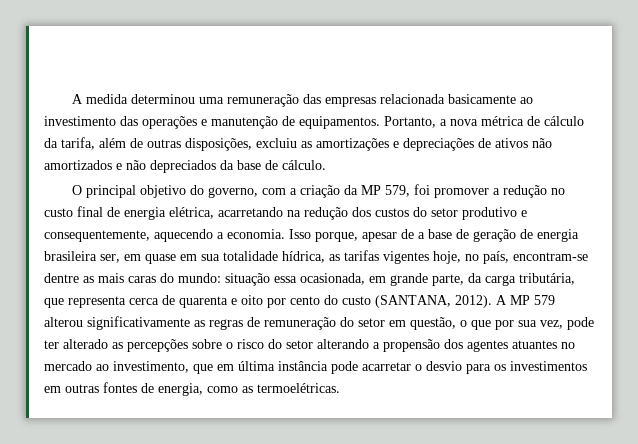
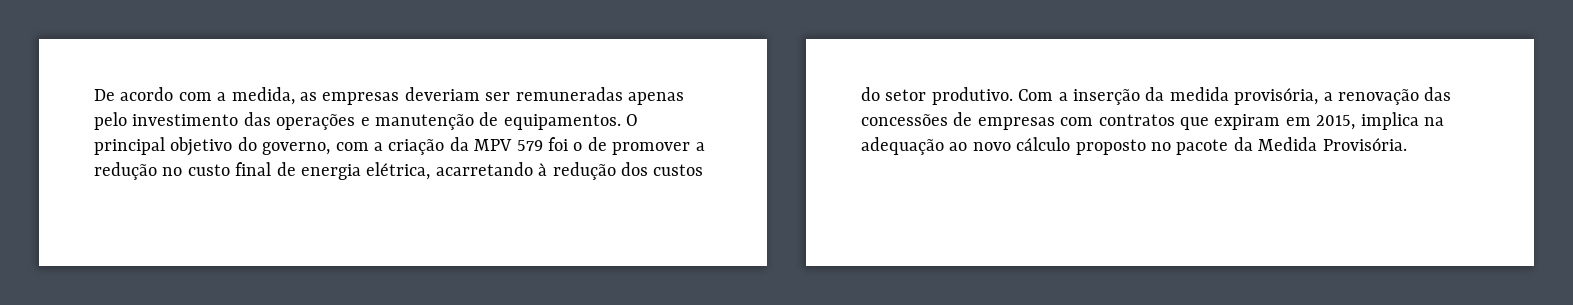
- A medida determinou uma remuneração das empresas relacionada basicamente ao investimento das operações e manutenção de equipamentos. Portanto, a nova métrica de cálculo da tarifa, além de outras disposições, excluiu as amortizações e depreciações de ativos não amortizados e não depreciados da base de cálculo.
- O principal objetivo do governo, com a criação da MP 579, foi promover a redução no custo final de energia elétrica, acarretando na redução dos custos do setor produtivo e consequentemente, aquecendo a economia. Isso porque, apesar de a base de geração de energia brasileira ser, em quase em sua totalidade hídrica, as tarifas vigentes hoje, no país, encontram-se dentre as mais caras do mundo: situação essa ocasionada, em grande parte, da carga tributária, que representa cerca de quarenta e oito por cento do custo (SANTANA, 2012). A MP 579 alterou significativamente as regras de remuneração do setor em questão, o que por sua vez, pode ter alterado as percepções sobre o risco do setor alterando a propensão dos agentes atuantes no mercado ao investimento, que em última instância pode acarretar o desvio para os investimentos em outras fontes de energia, como as termoelétricas.
+ De acordo com a medida, as empresas deveriam ser remuneradas apenas pelo investimento das operações e manutenção de equipamentos. O principal objetivo do governo, com a criação da MPV 579 foi o de promover a redução no custo final de energia elétrica, acarretando à redução dos custos do setor produtivo. Com a inserção da medida provisória, a renovação das concessões de empresas com contratos que expiram em 2015, implica na adequação ao novo cálculo proposto no pacote da Medida Provisória.

